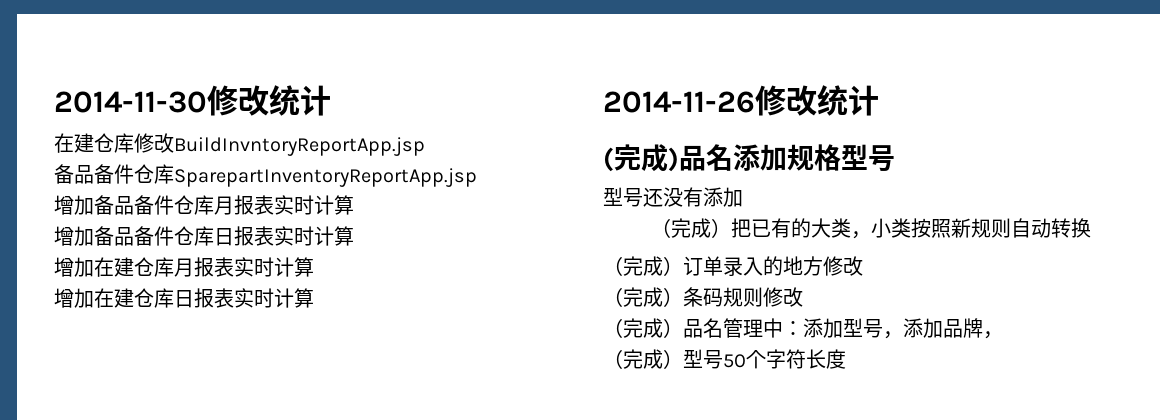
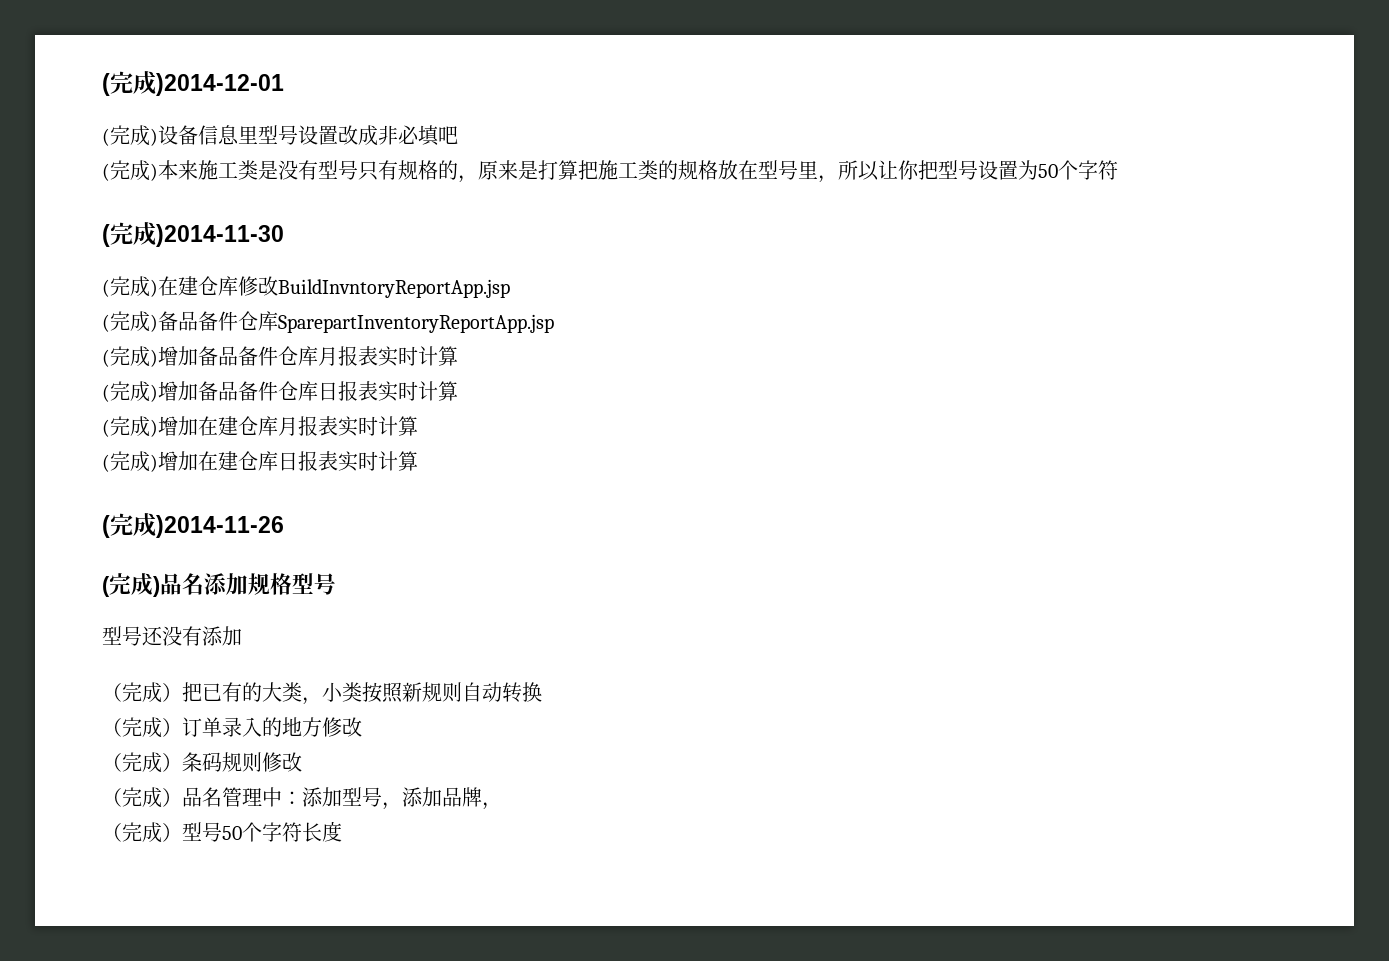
- 2014-11-30修改统计
- 在建仓库修改BuildInvntoryReportApp.jsp
+ (完成)2014-12-01
+ (完成)设备信息里型号设置改成非必填吧
+ (完成)本来施工类是没有型号只有规格的，原来是打算把施工类的规格放在型号里，所以让你把型号设置为50个字符
+ (完成)2014-11-30
+ (完成)在建仓库修改BuildInvntoryReportApp.jsp
- 备品备件仓库SparepartInventoryReportApp.jsp
+ (完成)备品备件仓库SparepartInventoryReportApp.jsp
- 增加备品备件仓库月报表实时计算
+ (完成)增加备品备件仓库月报表实时计算
- 增加备品备件仓库日报表实时计算
+ (完成)增加备品备件仓库日报表实时计算
- 增加在建仓库月报表实时计算
+ (完成)增加在建仓库月报表实时计算
- 增加在建仓库日报表实时计算
+ (完成)增加在建仓库日报表实时计算
- 2014-11-26修改统计
+ (完成)2014-11-26

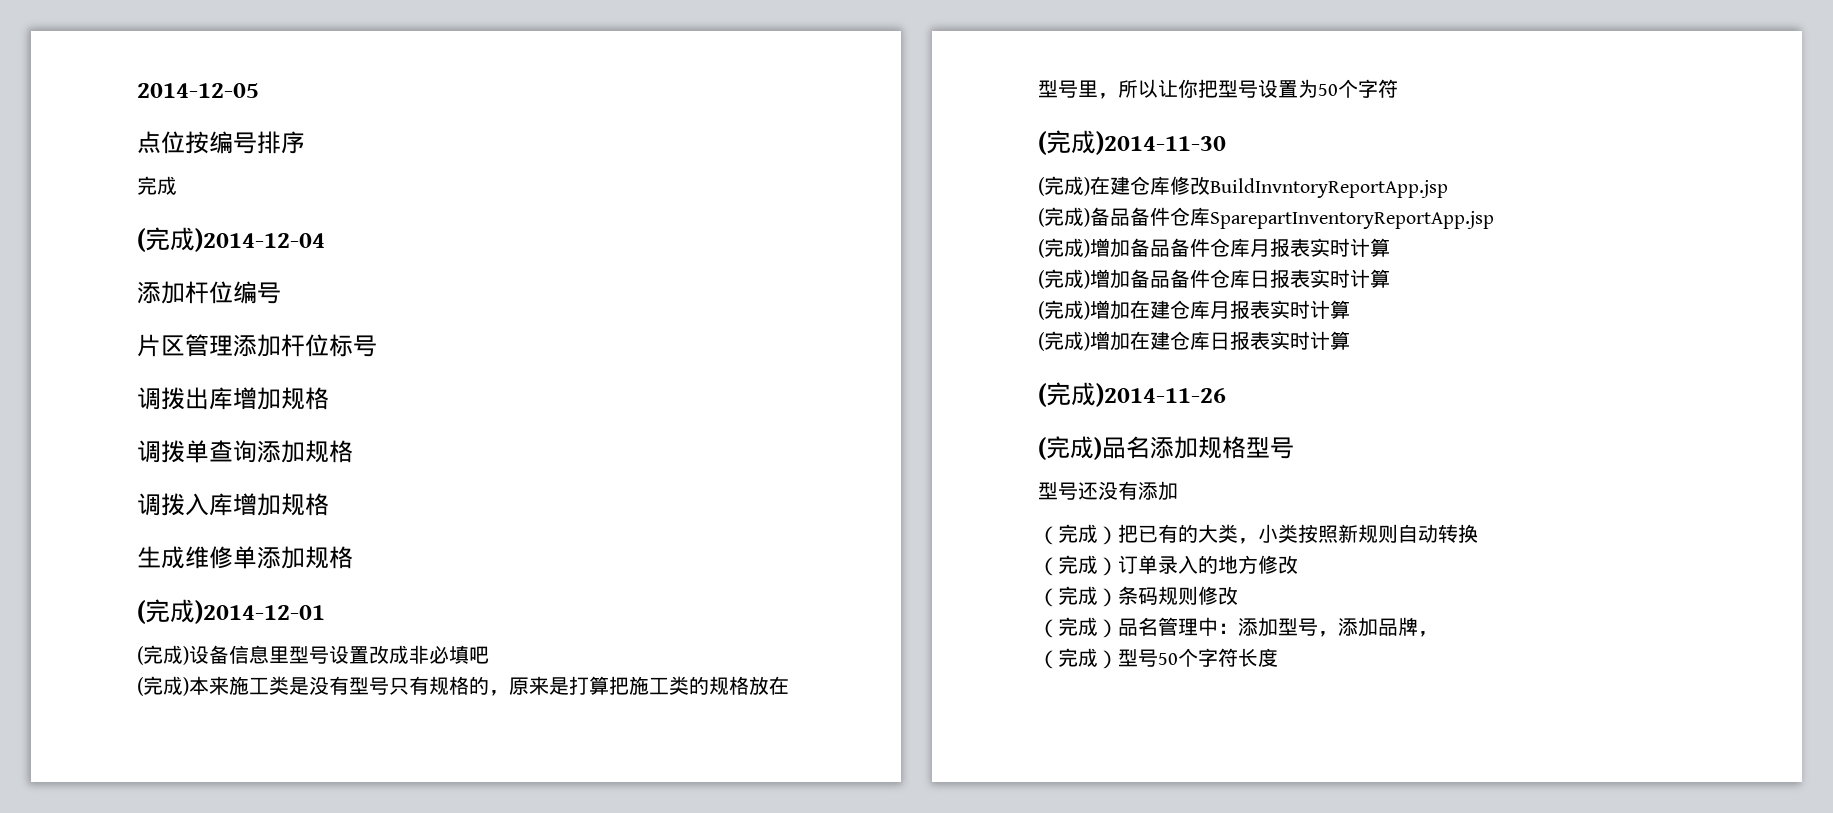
+ 2014-12-05
+ 点位按编号排序
+ 完成
+ (完成)2014-12-04
+ 添加杆位编号
+ 片区管理添加杆位标号
+ 调拨出库增加规格
+ 调拨单查询添加规格
+ 调拨入库增加规格
+ 生成维修单添加规格

